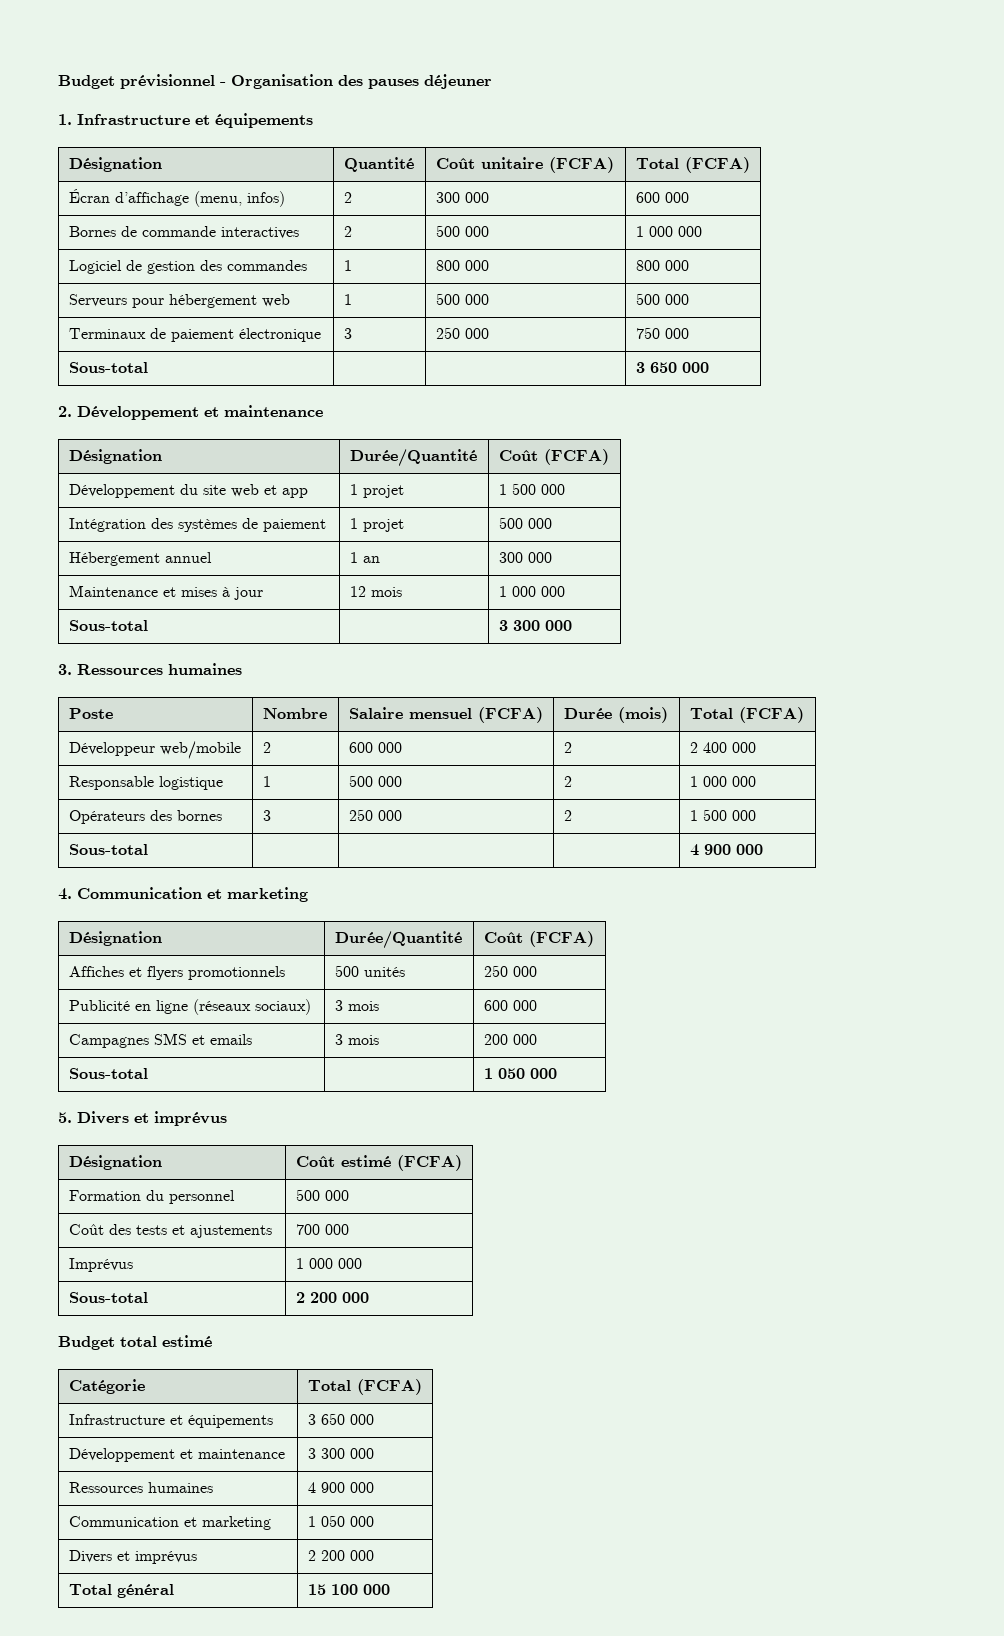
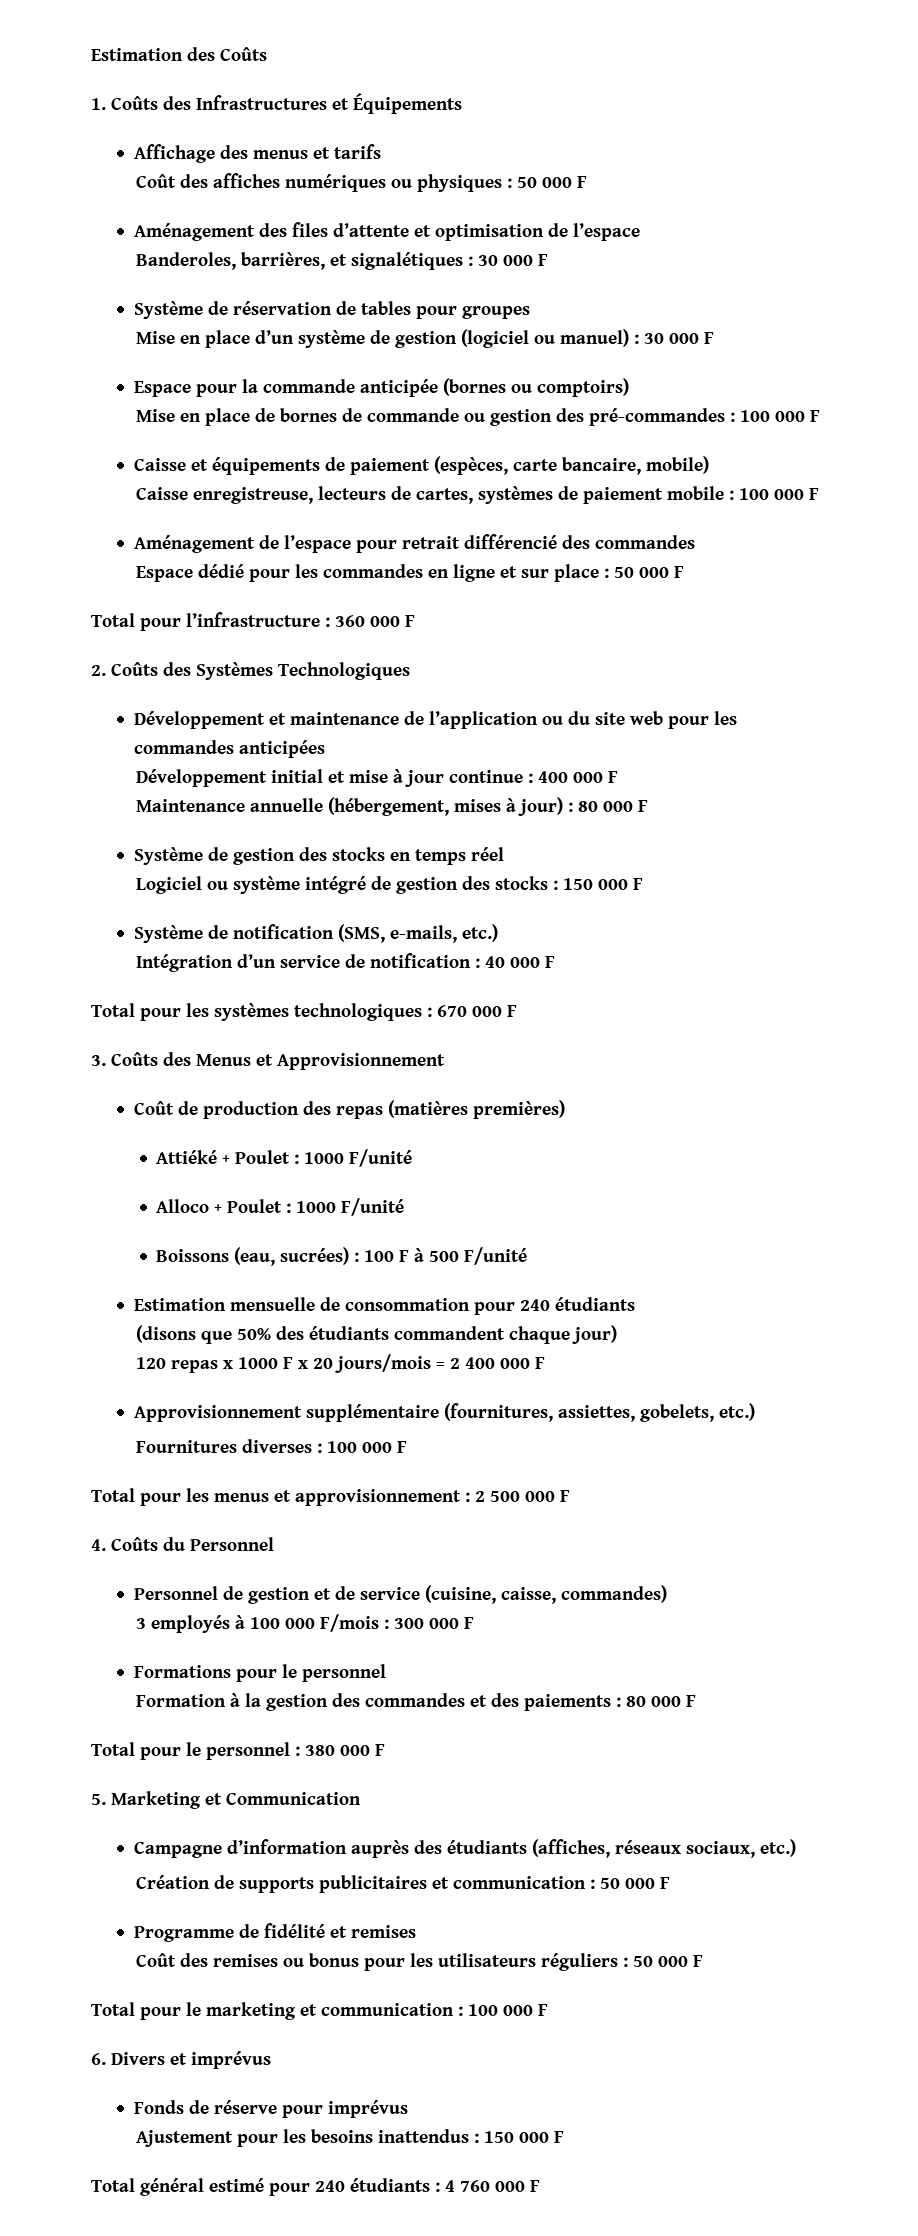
- Budget prévisionnel - Organisation des pauses déjeuner
- 1. Infrastructure et équipements
- Désignation | Quantité | Coût unitaire (FCFA) | Total (FCFA)
- Écran d’affichage (menu, infos) | 2 | 300 000 | 600 000
- Bornes de commande interactives | 2 | 500 000 | 1 000 000
- Logiciel de gestion des commandes | 1 | 800 000 | 800 000
- Serveurs pour hébergement web | 1 | 500 000 | 500 000
- Terminaux de paiement électronique | 3 | 250 000 | 750 000
- Sous-total | | | 3 650 000
- 2. Développement et maintenance
- Désignation | Durée/Quantité | Coût (FCFA)
- Développement du site web et app | 1 projet | 1 500 000
- Intégration des systèmes de paiement | 1 projet | 500 000
- Hébergement annuel | 1 an | 300 000
- Maintenance et mises à jour | 12 mois | 1 000 000
- Sous-total | | 3 300 000
- 3. Ressources humaines
- Poste | Nombre | Salaire mensuel (FCFA) | Durée (mois) | Total (FCFA)
- Développeur web/mobile | 2 | 600 000 | 2 | 2 400 000
- Responsable logistique | 1 | 500 000 | 2 | 1 000 000
- Opérateurs des bornes | 3 | 250 000 | 2 | 1 500 000
- Sous-total | | | | 4 900 000
- 4. Communication et marketing
- Désignation | Durée/Quantité | Coût (FCFA)
- Affiches et flyers promotionnels | 500 unités | 250 000
- Publicité en ligne (réseaux sociaux) | 3 mois | 600 000
- Campagnes SMS et emails | 3 mois | 200 000
- Sous-total | | 1 050 000
- 5. Divers et imprévus
- Désignation | Coût estimé (FCFA)
- Formation du personnel | 500 000
- Coût des tests et ajustements | 700 000
- Imprévus | 1 000 000
- Sous-total | 2 200 000
- Budget total estimé
- Catégorie | Total (FCFA)
- Infrastructure et équipements | 3 650 000
- Développement et maintenance | 3 300 000
- Ressources humaines | 4 900 000
- Communication et marketing | 1 050 000
- Divers et imprévus | 2 200 000
- Total général | 15 100 000
+ Estimation des Coûts
+ 1. Coûts des Infrastructures et Équipements
+ Affichage des menus et tarifs
+ Coût des affiches numériques ou physiques : 50 000 F
+ Aménagement des files d’attente et optimisation de l’espace
+ Banderoles, barrières, et signalétiques : 30 000 F
+ Système de réservation de tables pour groupes
+ Mise en place d’un système de gestion (logiciel ou manuel) : 30 000 F
+ Espace pour la commande anticipée (bornes ou comptoirs)
+ Mise en place de bornes de commande ou gestion des pré-commandes : 100 000 F
+ Caisse et équipements de paiement (espèces, carte bancaire, mobile)
+ Caisse enregistreuse, lecteurs de cartes, systèmes de paiement mobile : 100 000 F
+ Aménagement de l’espace pour retrait différencié des commandes
+ Espace dédié pour les commandes en ligne et sur place : 50 000 F
+ Total pour l’infrastructure : 360 000 F
+ 2. Coûts des Systèmes Technologiques
+ Développement et maintenance de l’application ou du site web pour les commandes anticipées
+ Développement initial et mise à jour continue : 400 000 F
+ Maintenance annuelle (hébergement, mises à jour) : 80 000 F
+ Système de gestion des stocks en temps réel
+ Logiciel ou système intégré de gestion des stocks : 150 000 F
+ Système de notification (SMS, e-mails, etc.)
+ Intégration d’un service de notification : 40 000 F
+ Total pour les systèmes technologiques : 670 000 F
+ 3. Coûts des Menus et Approvisionnement
+ Coût de production des repas (matières premières)
+ Attiéké + Poulet : 1000 F/unité
+ Alloco + Poulet : 1000 F/unité
+ Boissons (eau, sucrées) : 100 F à 500 F/unité
+ Estimation mensuelle de consommation pour 240 étudiants
+ (disons que 50% des étudiants commandent chaque jour)
+ 120 repas x 1000 F x 20 jours/mois = 2 400 000 F
+ Approvisionnement supplémentaire (fournitures, assiettes, gobelets, etc.)
+ Fournitures diverses : 100 000 F
+ Total pour les menus et approvisionnement : 2 500 000 F
+ 4. Coûts du Personnel
+ Personnel de gestion et de service (cuisine, caisse, commandes)
+ 3 employés à 100 000 F/mois : 300 000 F
+ Formations pour le personnel
+ Formation à la gestion des commandes et des paiements : 80 000 F
+ Total pour le personnel : 380 000 F
+ 5. Marketing et Communication
+ Campagne d’information auprès des étudiants (affiches, réseaux sociaux, etc.)
+ Création de supports publicitaires et communication : 50 000 F
+ Programme de fidélité et remises
+ Coût des remises ou bonus pour les utilisateurs réguliers : 50 000 F
+ Total pour le marketing et communication : 100 000 F
+ 6. Divers et imprévus
+ Fonds de réserve pour imprévus
+ Ajustement pour les besoins inattendus : 150 000 F
+ Total général estimé pour 240 étudiants : 4 760 000 F

